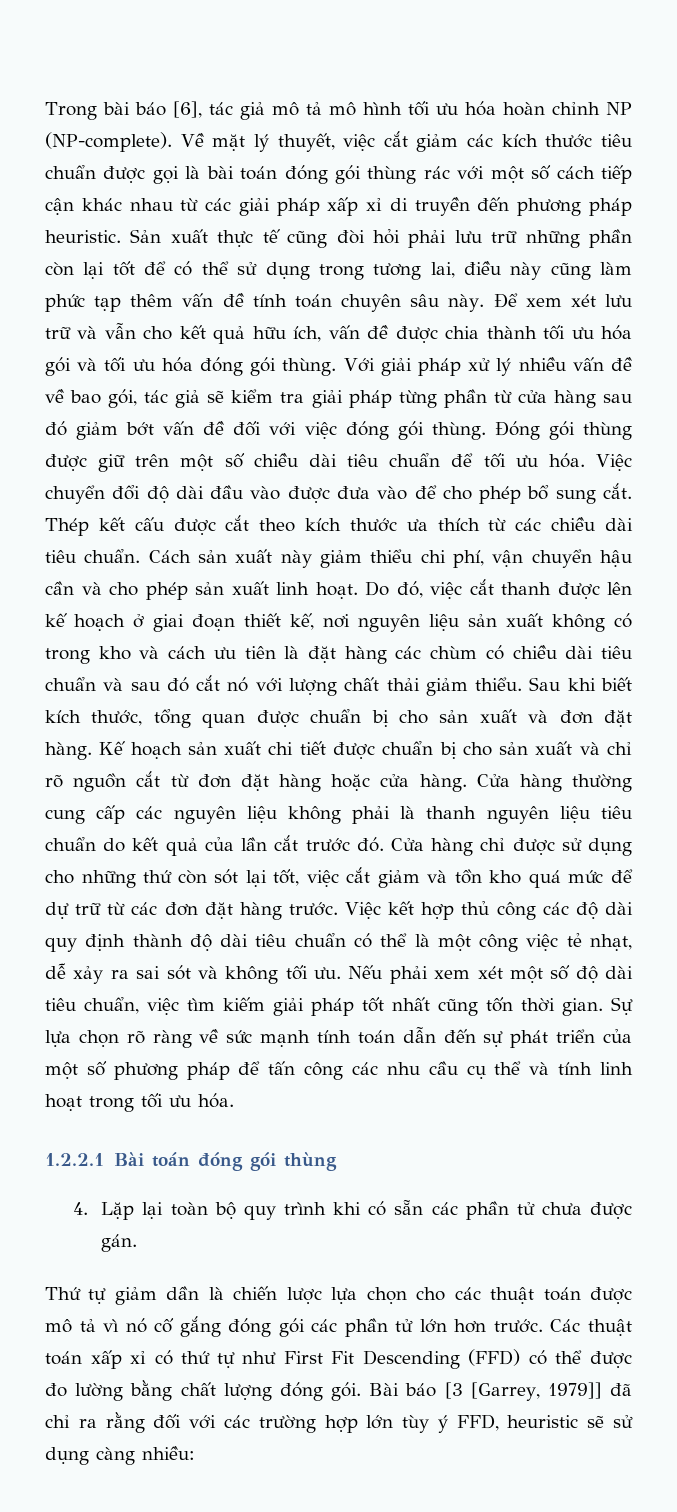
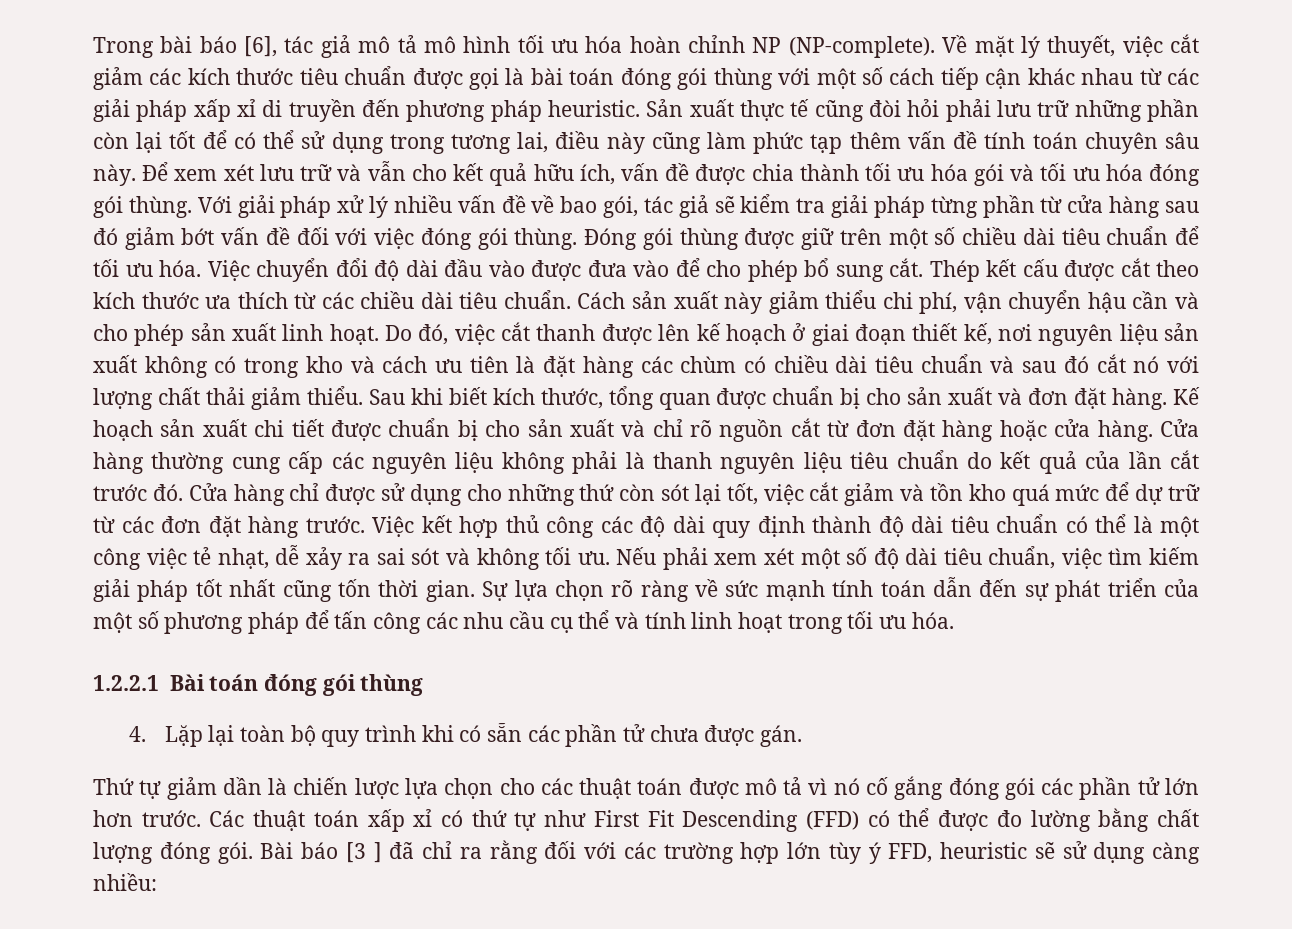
- Về mặt lý thuyết, việc cắt giảm các kích thước tiêu chuẩn được gọi là bài toán đóng gói thùng rác với một số cách tiếp cận khác nhau từ các giải pháp xấp xỉ di truyền đến phương pháp heuristic.
+ Về mặt lý thuyết, việc cắt giảm các kích thước tiêu chuẩn được gọi là bài toán đóng gói thùng với một số cách tiếp cận khác nhau từ các giải pháp xấp xỉ di truyền đến phương pháp heuristic.
- Bài báo [3 [Garrey, 1979]] đã chỉ ra rằng đối với các trường hợp lớn tùy ý FFD, heuristic sẽ sử dụng càng nhiều:
+ Bài báo [3 ] đã chỉ ra rằng đối với các trường hợp lớn tùy ý FFD, heuristic sẽ sử dụng càng nhiều:

